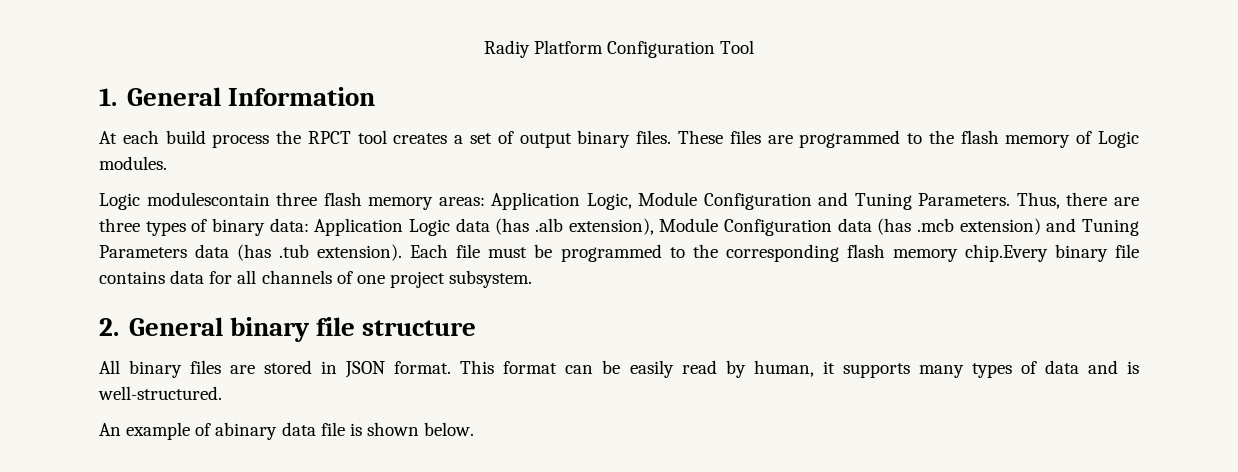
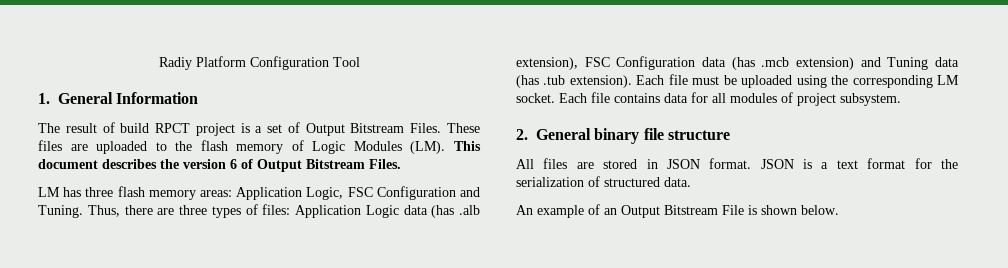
- At each build process the RPCT tool creates a set of output binary files.
+ The result of build RPCT project is a set of Output Bitstream Files.
- These files are programmed to the flash memory of Logic modules.
- Logic modulescontain three flash memory areas: Application Logic, Module Configuration and Tuning Parameters.
+ These files are uploaded to the flash memory of Logic Modules (LM). This document describes the version 6 of Output Bitstream Files.
+ LM has three flash memory areas: Application Logic, FSC Configuration and Tuning.
- Thus, there are three types of binary data: Application Logic data (has .alb extension), Module Configuration data (has .mcb extension) and Tuning Parameters data (has .tub extension).
+ Thus, there are three types of files: Application Logic data (has .alb extension), FSC Configuration data (has .mcb extension) and Tuning data (has .tub extension).
- Each file must be programmed to the corresponding flash memory chip.Every binary file contains data for all channels of one project subsystem.
+ Each file must be uploaded using the corresponding LM socket. Each file contains data for all modules of project subsystem.
- All binary files are stored in JSON format.
+ All files are stored in JSON format.
- This format can be easily read by human, it supports many types of data and is well-structured.
+ JSON is a text format for the serialization of structured data.
- An example of abinary data file is shown below.
+ An example of an Output Bitstream File is shown below.

